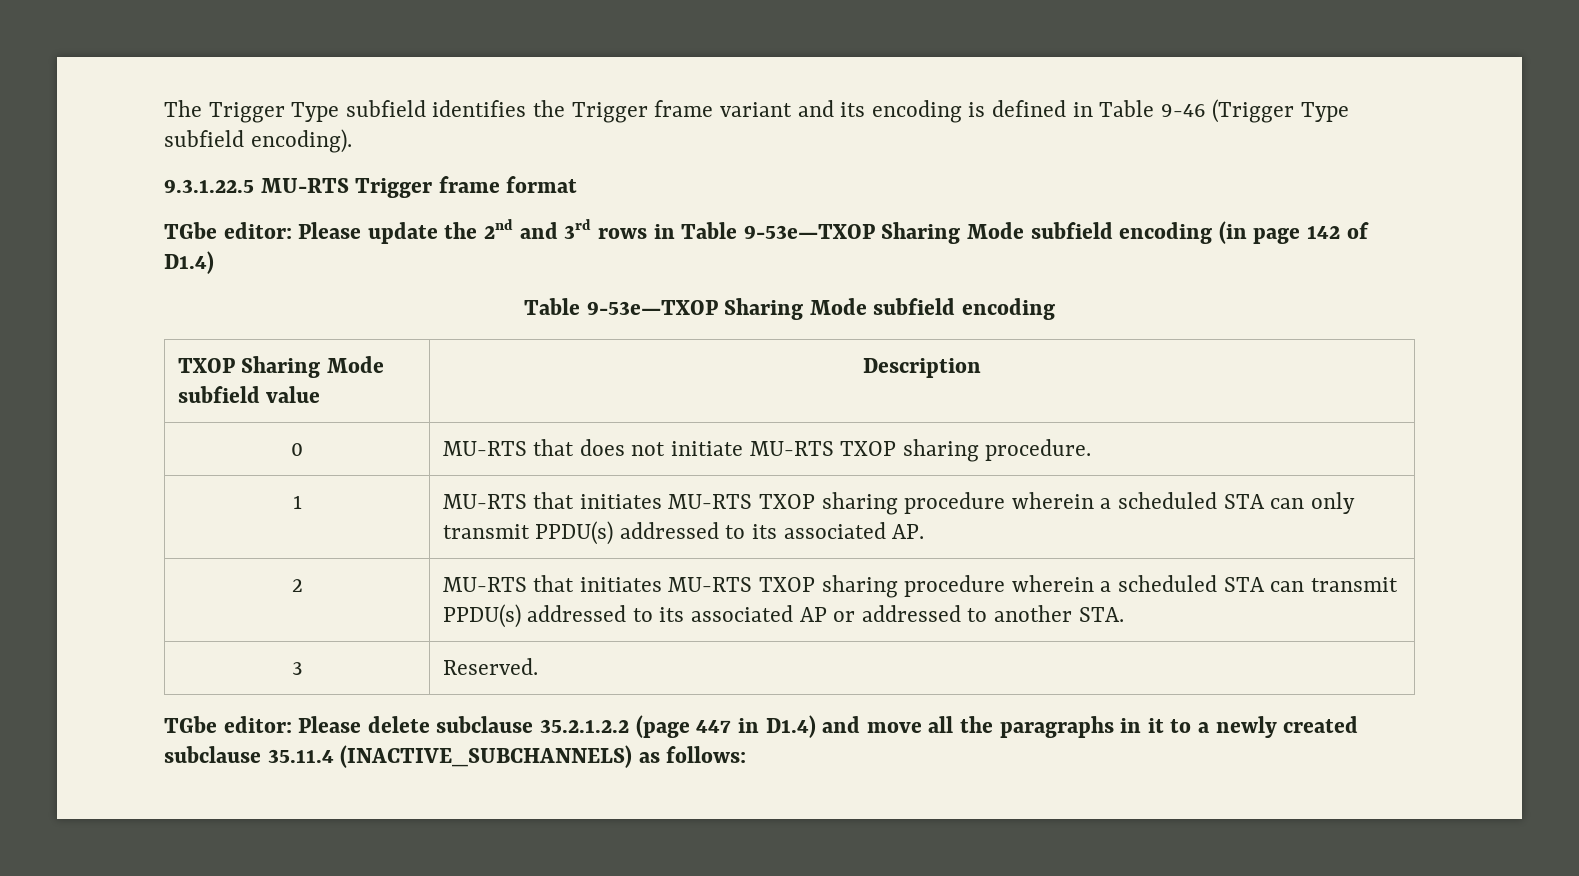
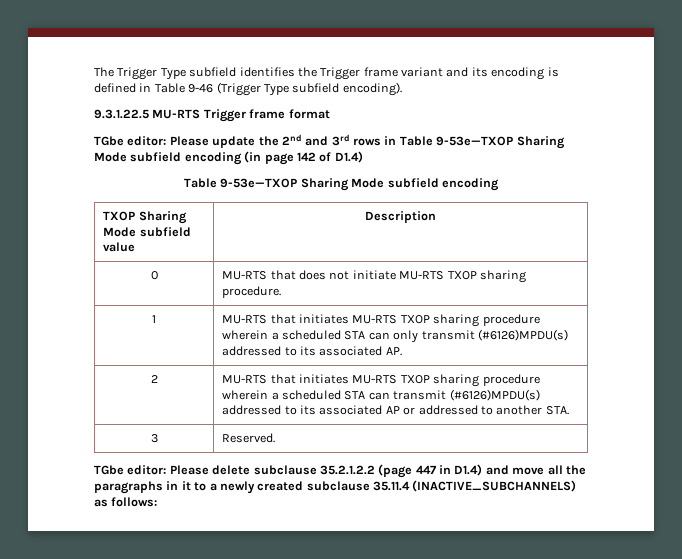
- 1 | MU-RTS that initiates MU-RTS TXOP sharing procedure wherein a scheduled STA can only transmit PPDU(s) addressed to its associated AP.
+ 1 | MU-RTS that initiates MU-RTS TXOP sharing procedure wherein a scheduled STA can only transmit (#6126)MPDU(s) addressed to its associated AP.
- 2 | MU-RTS that initiates MU-RTS TXOP sharing procedure wherein a scheduled STA can transmit PPDU(s) addressed to its associated AP or addressed to another STA.
+ 2 | MU-RTS that initiates MU-RTS TXOP sharing procedure wherein a scheduled STA can transmit (#6126)MPDU(s) addressed to its associated AP or addressed to another STA.

